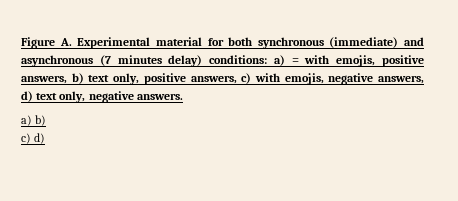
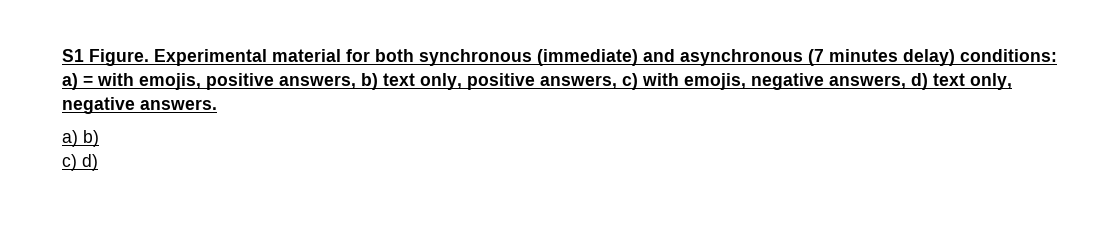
- Figure A. Experimental material for both synchronous (immediate) and asynchronous (7 minutes delay) conditions: a) = with emojis, positive answers, b) text only, positive answers, c) with emojis, negative answers, d) text only, negative answers.
+ S1 Figure. Experimental material for both synchronous (immediate) and asynchronous (7 minutes delay) conditions: a) = with emojis, positive answers, b) text only, positive answers, c) with emojis, negative answers, d) text only, negative answers.

